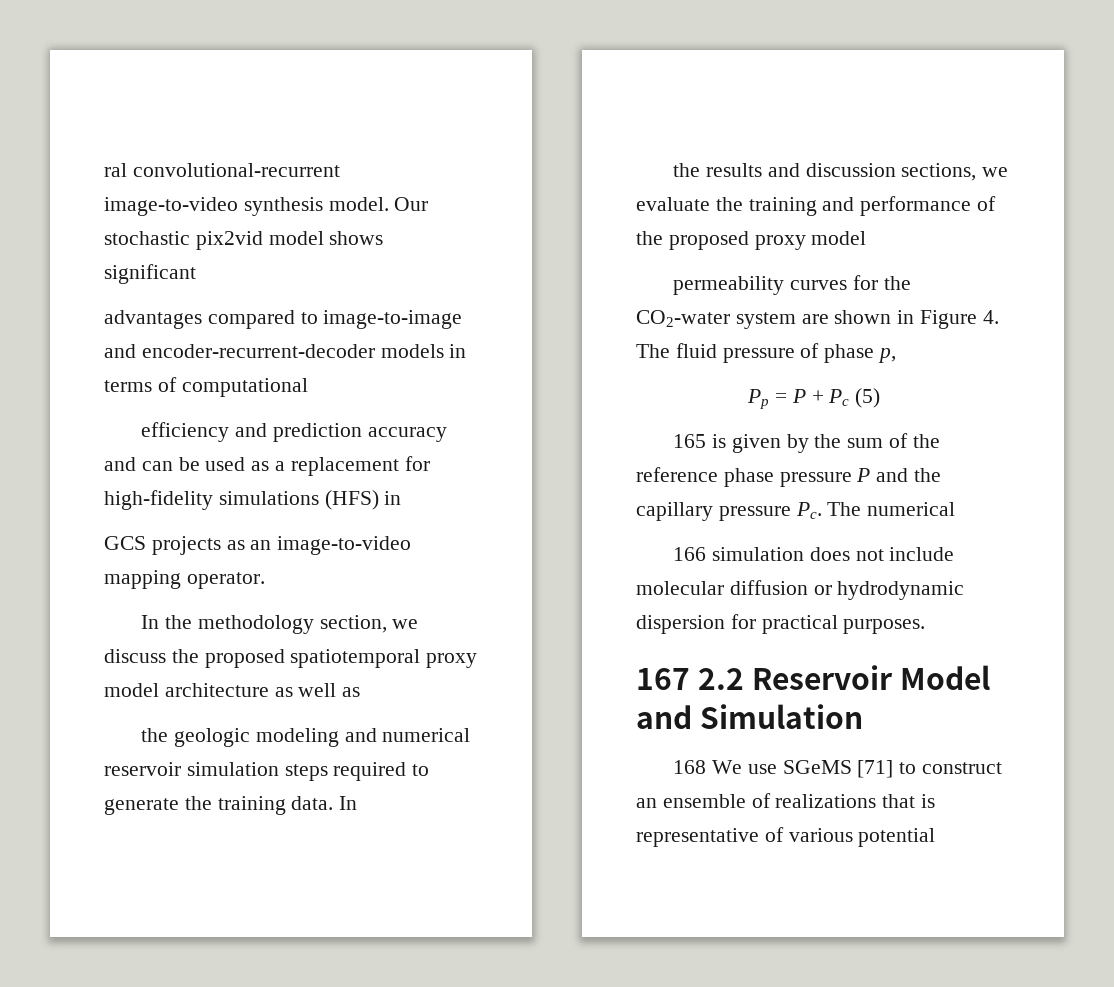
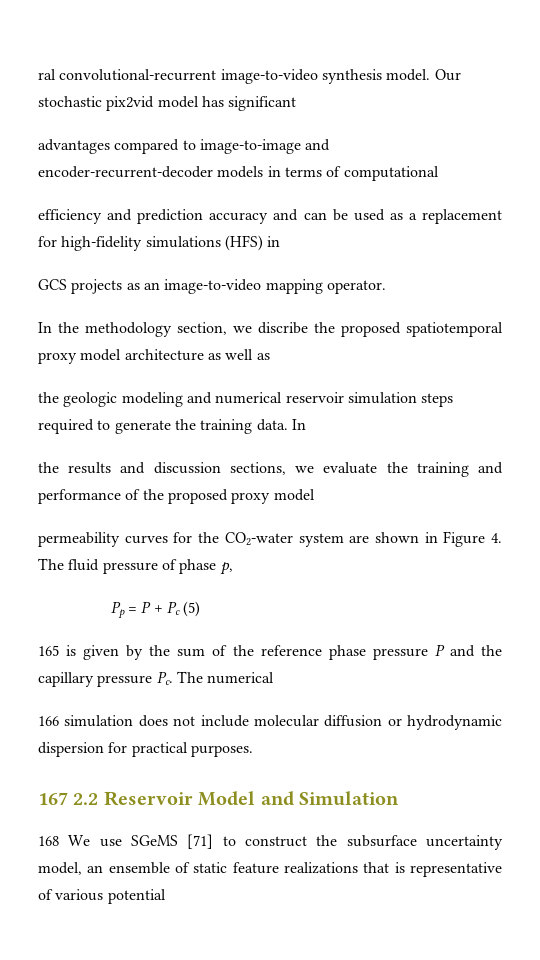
- Our stochastic pix2vid model shows significant
+ Our stochastic pix2vid model has significant
- In the methodology section, we discuss the proposed spatiotemporal proxy model architecture as well as
+ In the methodology section, we discribe the proposed spatiotemporal proxy model architecture as well as
- 168 We use SGeMS [71] to construct an ensemble of realizations that is representative of various potential
+ 168 We use SGeMS [71] to construct the subsurface uncertainty model, an ensemble of static feature realizations that is representative of various potential

